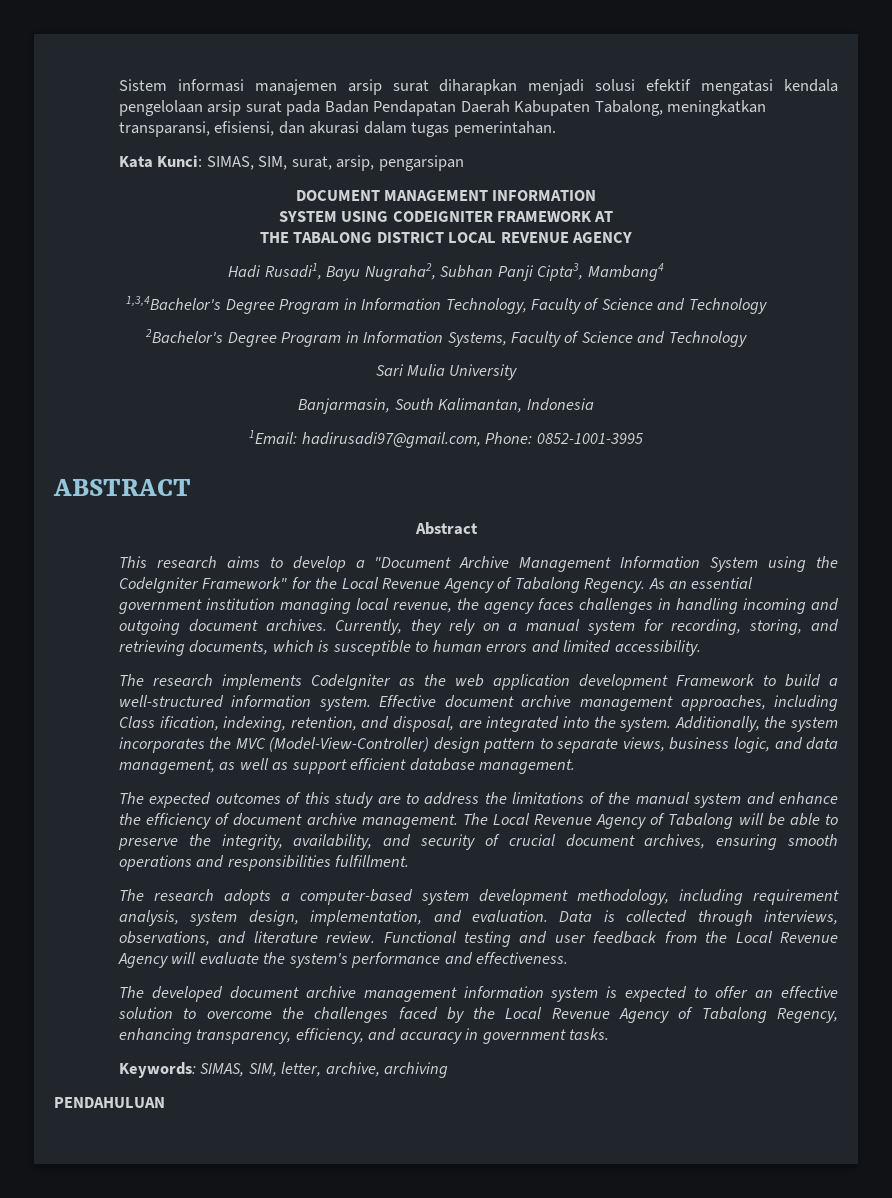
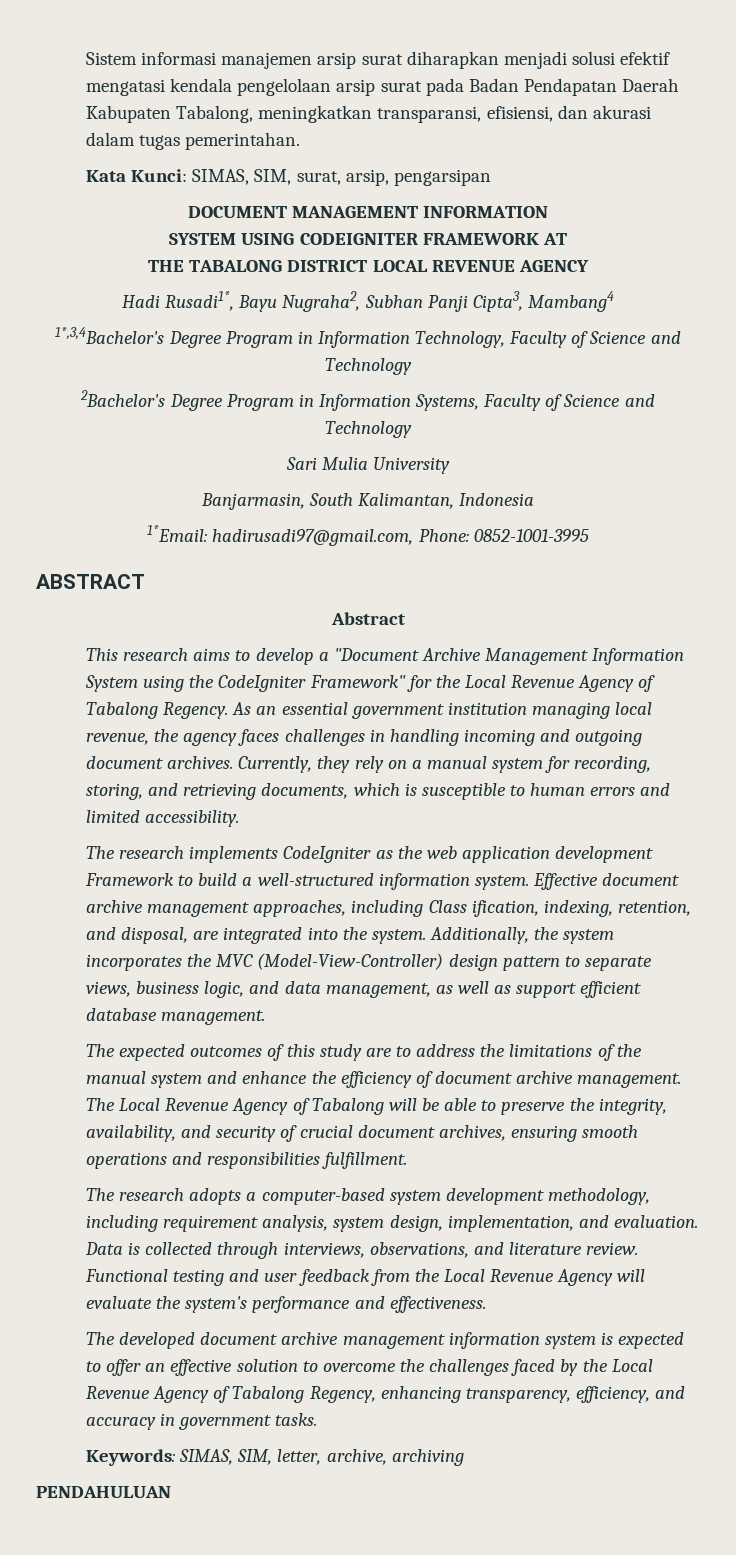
- Hadi Rusadi1, Bayu Nugraha2, Subhan Panji Cipta3, Mambang4
+ Hadi Rusadi1*, Bayu Nugraha2, Subhan Panji Cipta3, Mambang4
- 1,3,4Bachelor's Degree Program in Information Technology, Faculty of Science and Technology
+ 1*,3,4Bachelor's Degree Program in Information Technology, Faculty of Science and Technology
- 1Email: hadirusadi97@gmail.com, Phone: 0852-1001-3995
+ 1*Email: hadirusadi97@gmail.com, Phone: 0852-1001-3995

